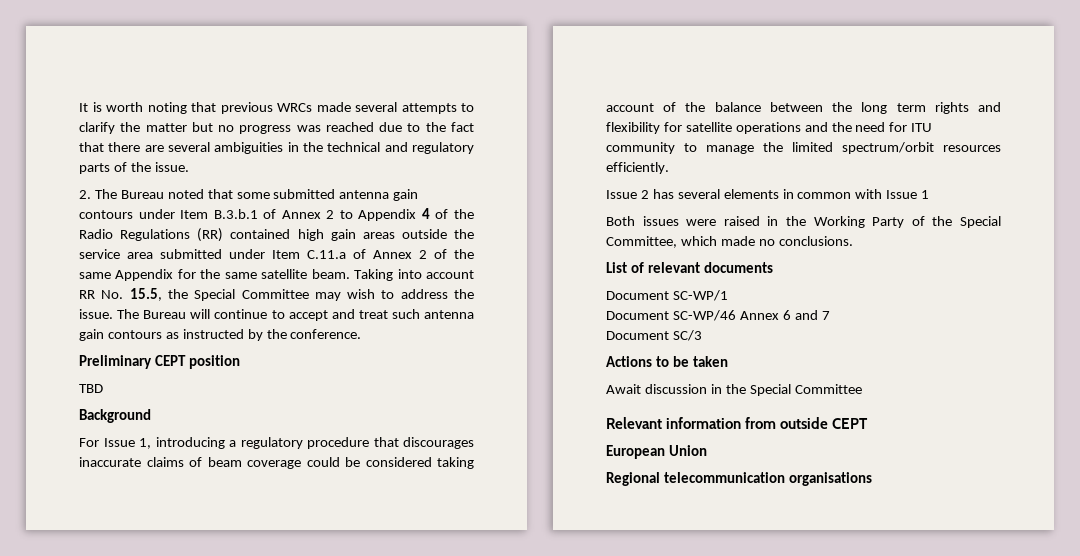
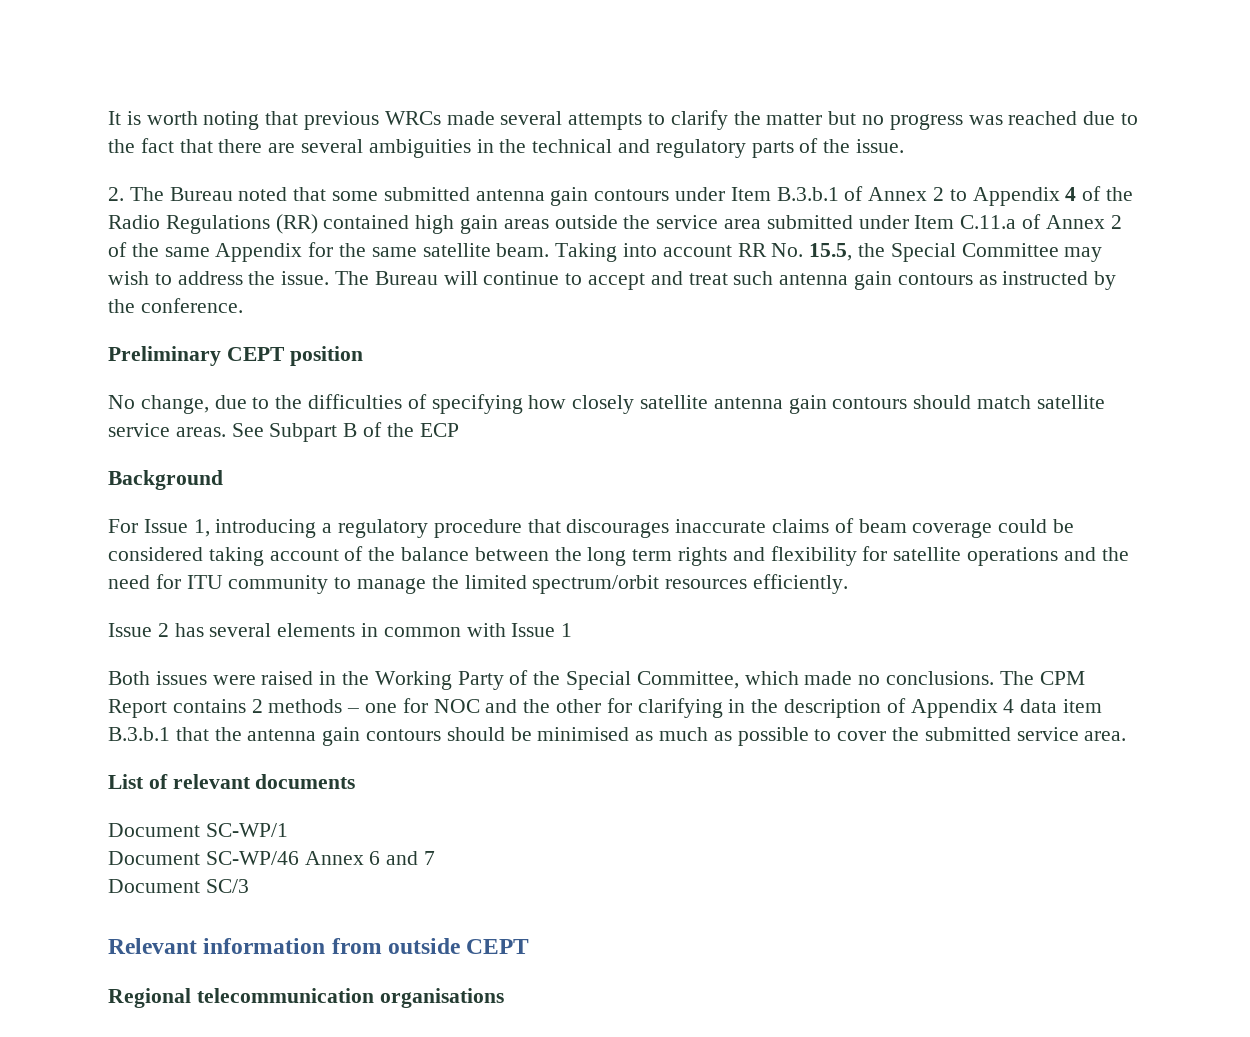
- TBD
+ No change, due to the difficulties of specifying how closely satellite antenna gain contours should match satellite service areas. See Subpart B of the ECP
+ The CPM Report contains 2 methods – one for NOC and the other for clarifying in the description of Appendix 4 data item B.3.b.1 that the antenna gain contours should be minimised as much as possible to cover the submitted service area.
- Actions to be taken
- Await discussion in the Special Committee
- European Union

